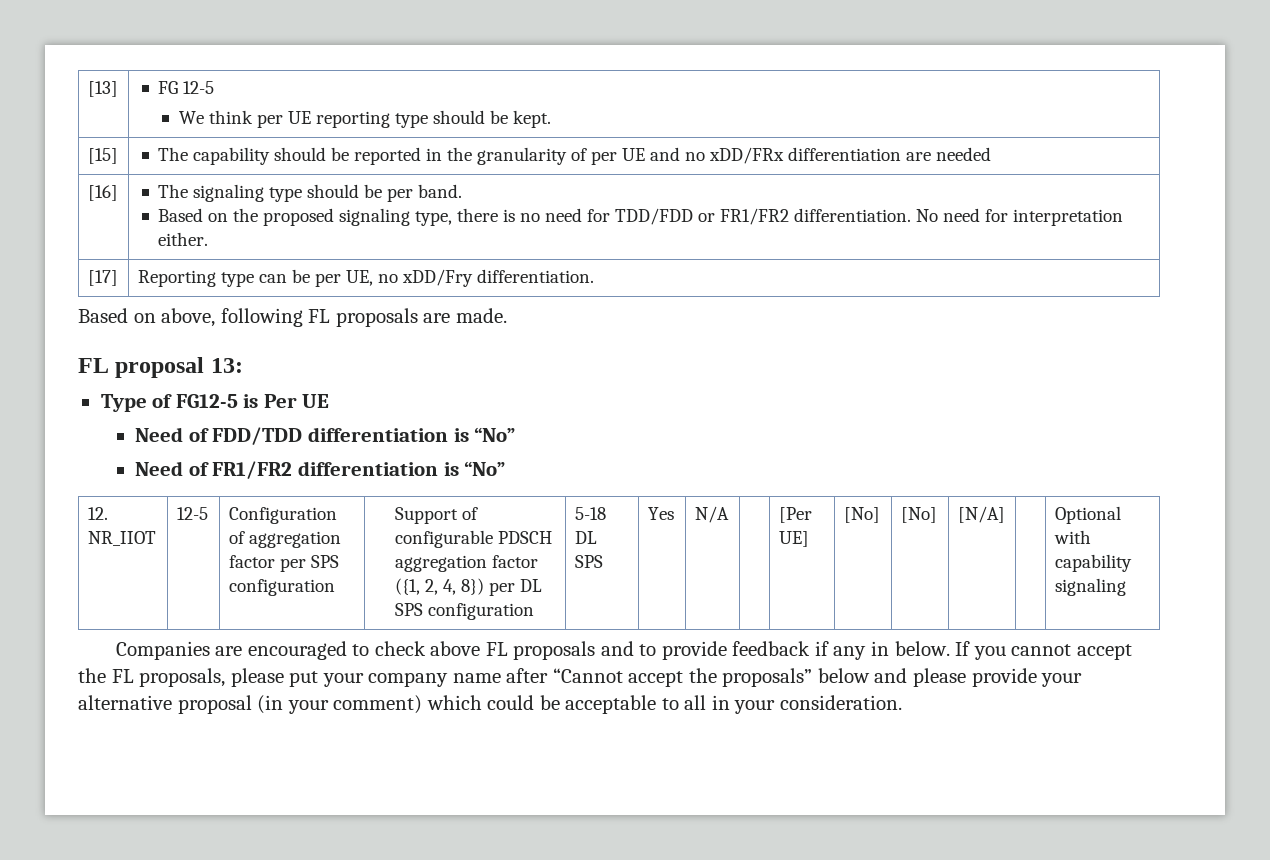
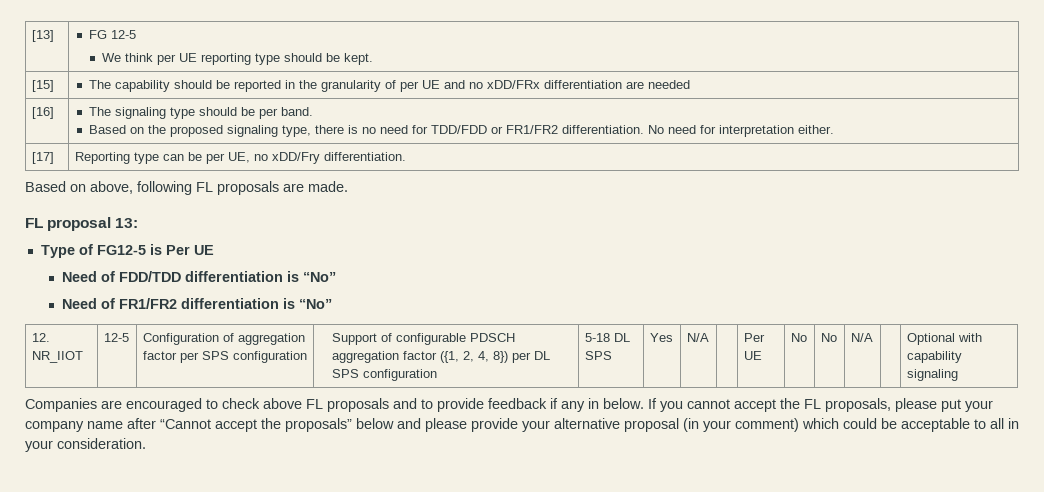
- 12. NR_IIOT | 12-5 | Configuration of aggregation factor per SPS configuration | Support of configurable PDSCH aggregation factor ({1, 2, 4, 8}) per DL SPS configuration | 5-18 DL SPS | Yes | N/A | | [Per UE] | [No] | [No] | [N/A] | | Optional with capability signaling
+ 12. NR_IIOT | 12-5 | Configuration of aggregation factor per SPS configuration | Support of configurable PDSCH aggregation factor ({1, 2, 4, 8}) per DL SPS configuration | 5-18 DL SPS | Yes | N/A | | Per UE | No | No | N/A | | Optional with capability signaling

